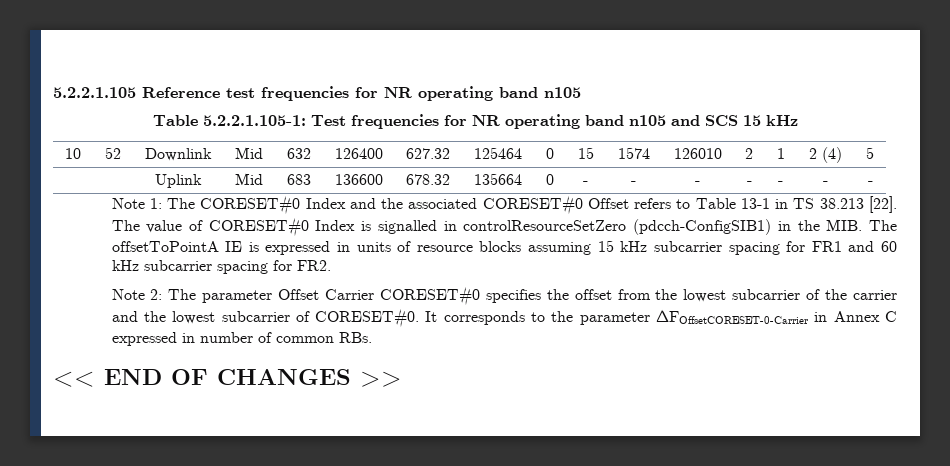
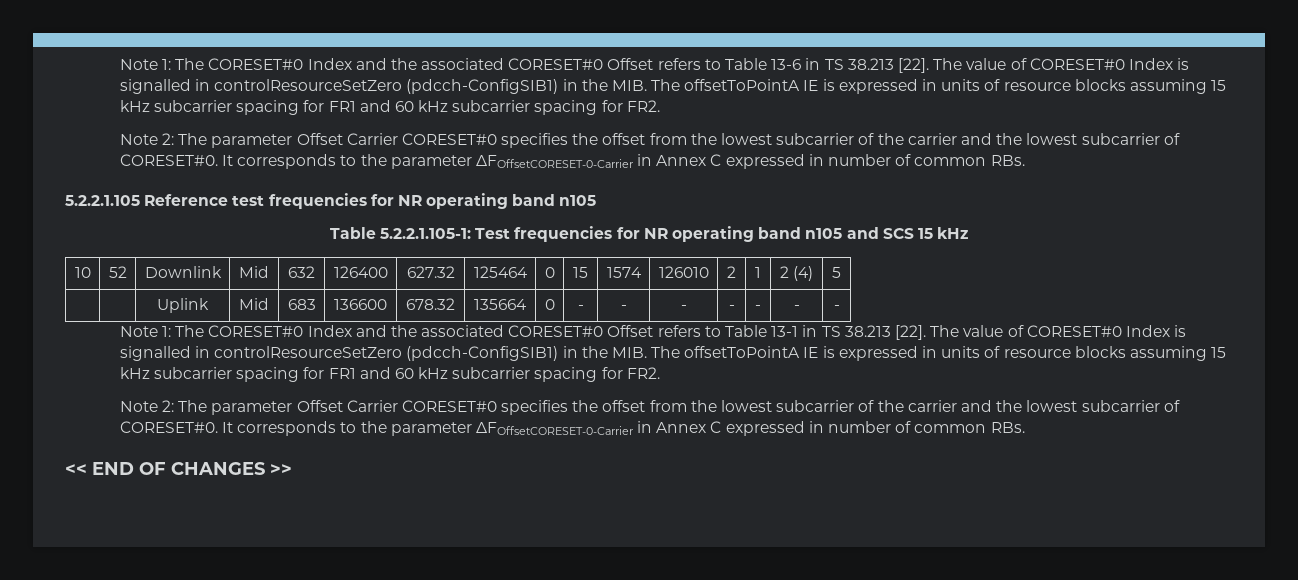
+ Note 1: The CORESET#0 Index and the associated CORESET#0 Offset refers to Table 13-6 in TS 38.213 [22]. The value of CORESET#0 Index is signalled in controlResourceSetZero (pdcch-ConfigSIB1) in the MIB. The offsetToPointA IE is expressed in units of resource blocks assuming 15 kHz subcarrier spacing for FR1 and 60 kHz subcarrier spacing for FR2.
+ Note 2: The parameter Offset Carrier CORESET#0 specifies the offset from the lowest subcarrier of the carrier and the lowest subcarrier of CORESET#0. It corresponds to the parameter ΔFOffsetCORESET-0-Carrier in Annex C expressed in number of common RBs.

